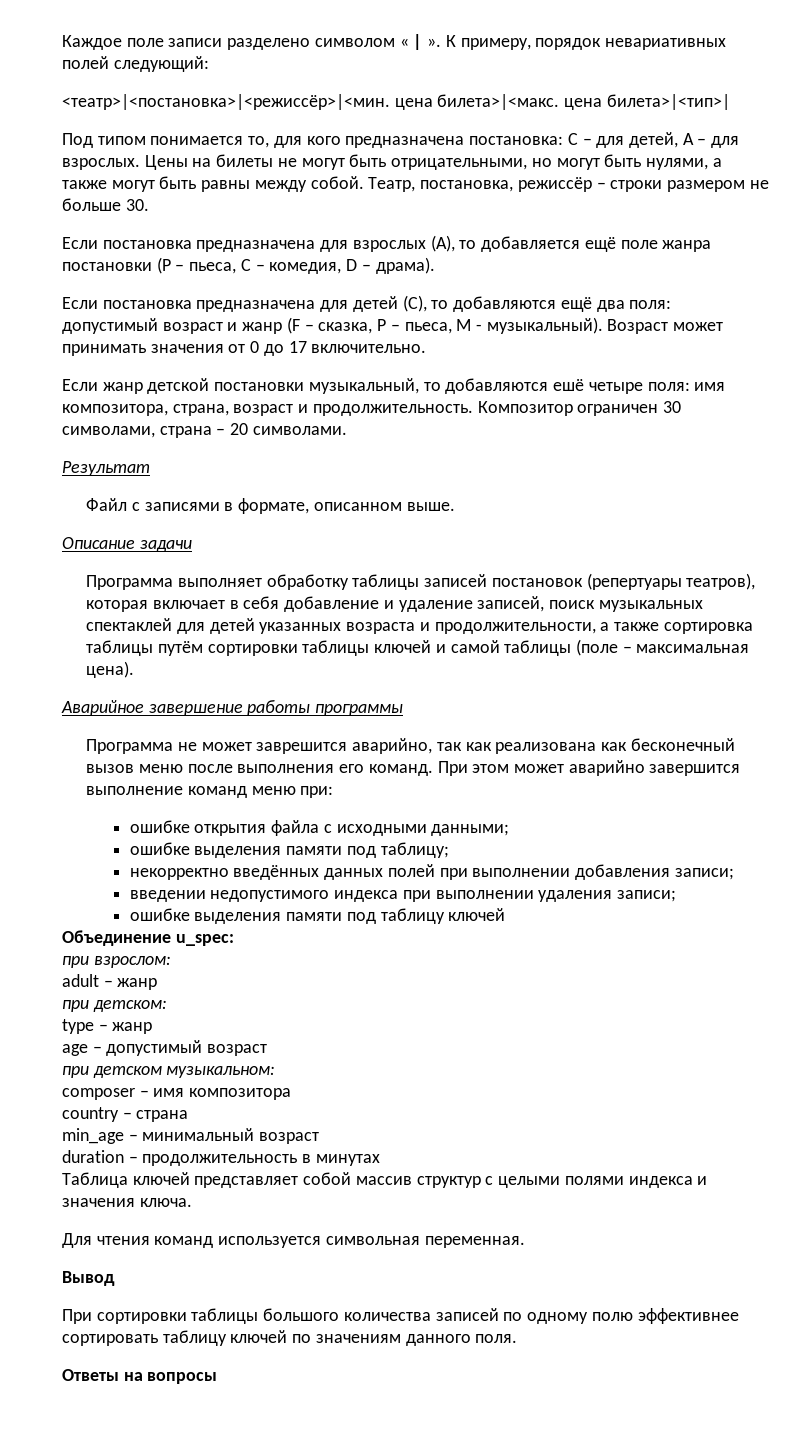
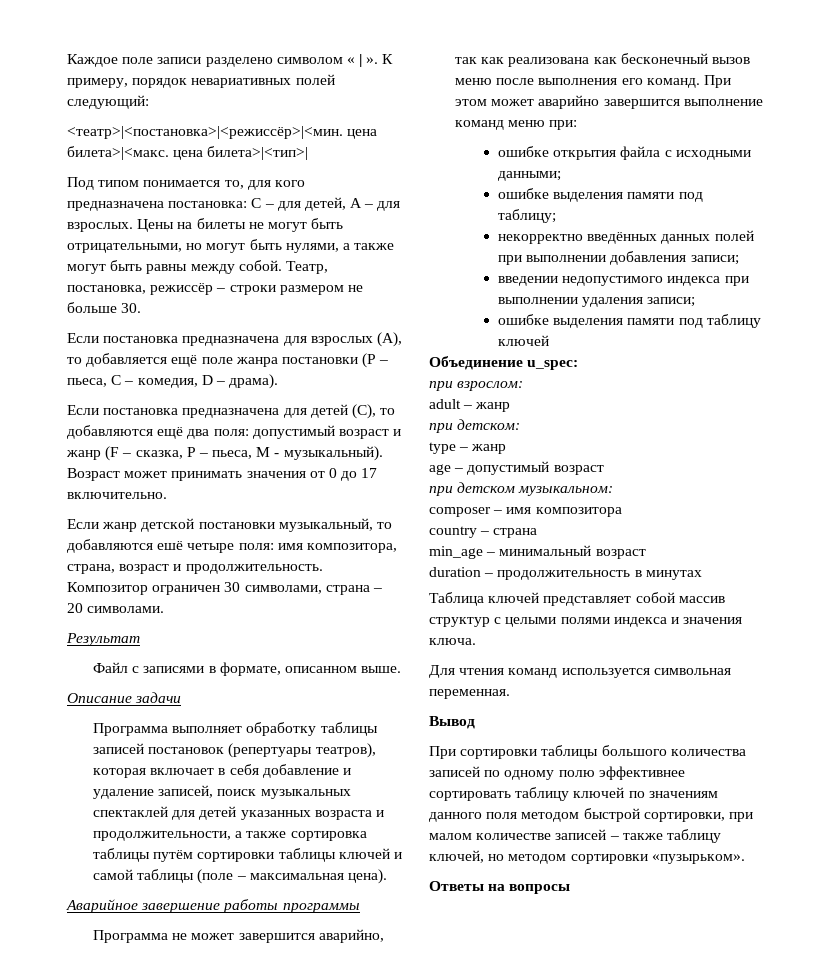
- Программа не может заврешится аварийно, так как реализована как бесконечный вызов меню после выполнения его команд.
+ Программа не может завершится аварийно, так как реализована как бесконечный вызов меню после выполнения его команд.
- При сортировки таблицы большого количества записей по одному полю эффективнее сортировать таблицу ключей по значениям данного поля.
+ При сортировки таблицы большого количества записей по одному полю эффективнее сортировать таблицу ключей по значениям данного поля методом быстрой сортировки, при малом количестве записей – также таблицу ключей, но методом сортировки «пузырьком».

